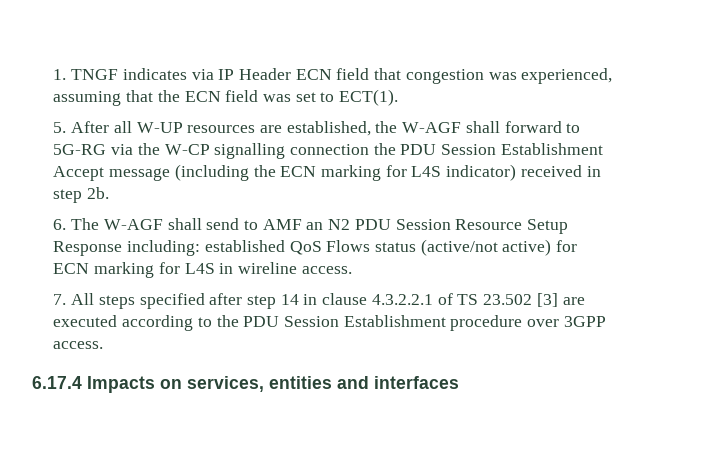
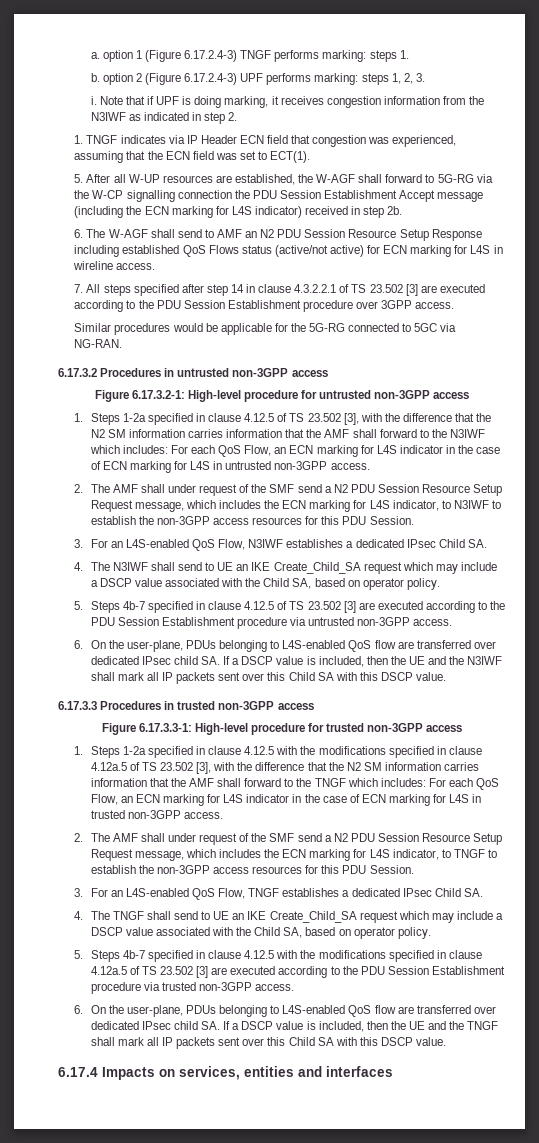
+ a. option 1 (Figure 6.17.2.4-3) TNGF performs marking: steps 1.
+ b. option 2 (Figure 6.17.2.4-3) UPF performs marking: steps 1, 2, 3.
+ i. Note that if UPF is doing marking, it receives congestion information from the N3IWF as indicated in step 2.
- 6. The W-AGF shall send to AMF an N2 PDU Session Resource Setup Response including: established QoS Flows status (active/not active) for ECN marking for L4S in wireline access.
+ 6. The W-AGF shall send to AMF an N2 PDU Session Resource Setup Response including established QoS Flows status (active/not active) for ECN marking for L4S in wireline access.
+ Similar procedures would be applicable for the 5G-RG connected to 5GC via NG-RAN.
+ 6.17.3.2 Procedures in untrusted non-3GPP access
+ Figure 6.17.3.2-1: High-level procedure for untrusted non-3GPP access
+ 1. Steps 1-2a specified in clause 4.12.5 of TS 23.502 [3], with the difference that the N2 SM information carries information that the AMF shall forward to the N3IWF which includes: For each QoS Flow, an ECN marking for L4S indicator in the case of ECN marking for L4S in untrusted non-3GPP access.
+ 2. The AMF shall under request of the SMF send a N2 PDU Session Resource Setup Request message, which includes the ECN marking for L4S indicator, to N3IWF to establish the non-3GPP access resources for this PDU Session.
+ 3. For an L4S-enabled QoS Flow, N3IWF establishes a dedicated IPsec Child SA.
+ 4. The N3IWF shall send to UE an IKE Create_Child_SA request which may include a DSCP value associated with the Child SA, based on operator policy.
+ 5. Steps 4b-7 specified in clause 4.12.5 of TS 23.502 [3] are executed according to the PDU Session Establishment procedure via untrusted non-3GPP access.
+ 6. On the user-plane, PDUs belonging to L4S-enabled QoS flow are transferred over dedicated IPsec child SA. If a DSCP value is included, then the UE and the N3IWF shall mark all IP packets sent over this Child SA with this DSCP value.
+ 6.17.3.3 Procedures in trusted non-3GPP access
+ Figure 6.17.3.3-1: High-level procedure for trusted non-3GPP access
+ 1. Steps 1-2a specified in clause 4.12.5 with the modifications specified in clause 4.12a.5 of TS 23.502 [3], with the difference that the N2 SM information carries information that the AMF shall forward to the TNGF which includes: For each QoS Flow, an ECN marking for L4S indicator in the case of ECN marking for L4S in trusted non-3GPP access.
+ 2. The AMF shall under request of the SMF send a N2 PDU Session Resource Setup Request message, which includes the ECN marking for L4S indicator, to TNGF to establish the non-3GPP access resources for this PDU Session.
+ 3. For an L4S-enabled QoS Flow, TNGF establishes a dedicated IPsec Child SA.
+ 4. The TNGF shall send to UE an IKE Create_Child_SA request which may include a DSCP value associated with the Child SA, based on operator policy.
+ 5. Steps 4b-7 specified in clause 4.12.5 with the modifications specified in clause 4.12a.5 of TS 23.502 [3] are executed according to the PDU Session Establishment procedure via trusted non-3GPP access.
+ 6. On the user-plane, PDUs belonging to L4S-enabled QoS flow are transferred over dedicated IPsec child SA. If a DSCP value is included, then the UE and the TNGF shall mark all IP packets sent over this Child SA with this DSCP value.

